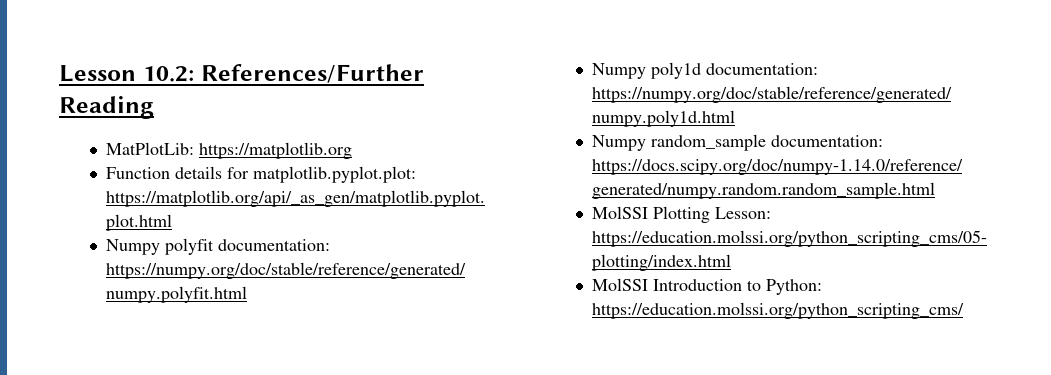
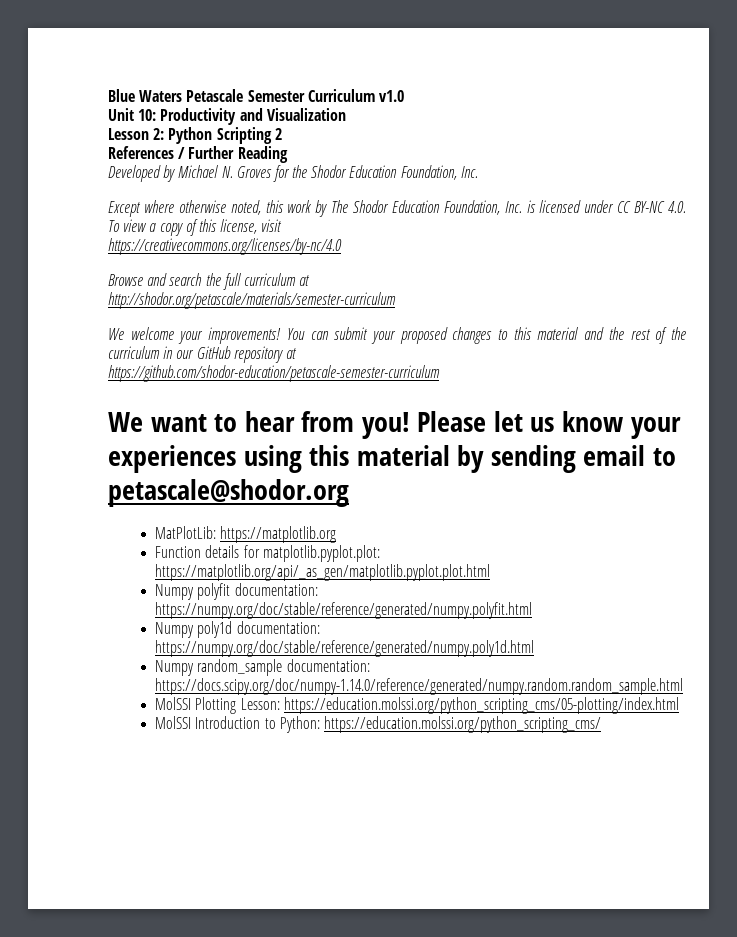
- Lesson 10.2: References/Further Reading
+ Blue Waters Petascale Semester Curriculum v1.0
+ Unit 10: Productivity and Visualization
+ Lesson 2: Python Scripting 2
+ References / Further Reading
+ Developed by Michael N. Groves for the Shodor Education Foundation, Inc.
+ Except where otherwise noted, this work by The Shodor Education Foundation, Inc. is licensed under CC BY-NC 4.0. To view a copy of this license, visit
+ https://creativecommons.org/licenses/by-nc/4.0
+ Browse and search the full curriculum at
+ http://shodor.org/petascale/materials/semester-curriculum
+ We welcome your improvements! You can submit your proposed changes to this material and the rest of the curriculum in our GitHub repository at
+ https://github.com/shodor-education/petascale-semester-curriculum
+ We want to hear from you! Please let us know your experiences using this material by sending email to petascale@shodor.org

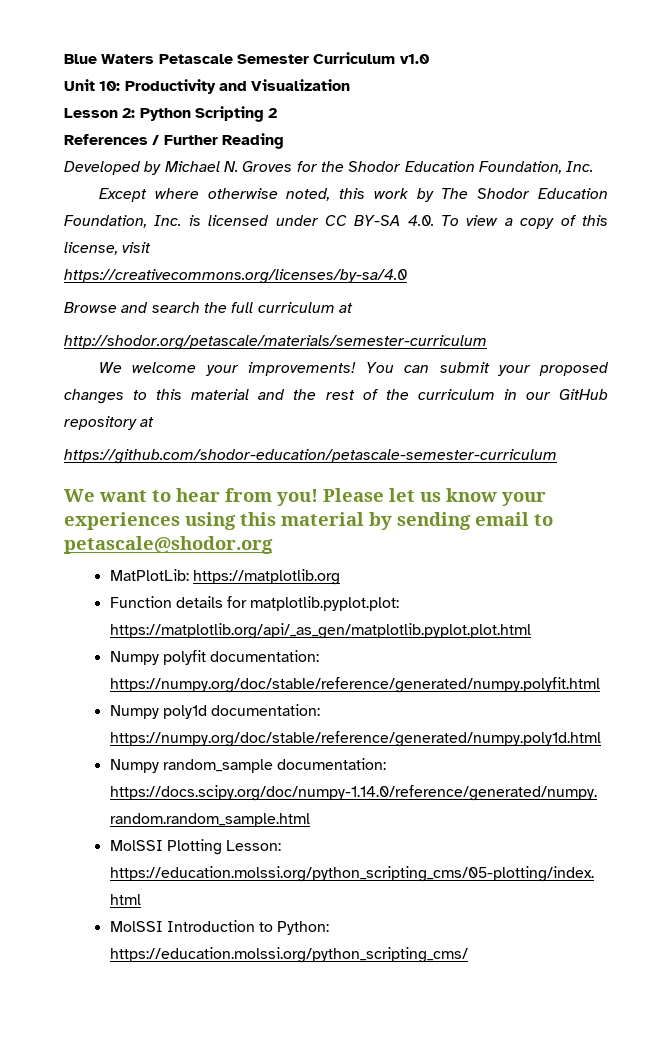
- Except where otherwise noted, this work by The Shodor Education Foundation, Inc. is licensed under CC BY-NC 4.0. To view a copy of this license, visit
+ Except where otherwise noted, this work by The Shodor Education Foundation, Inc. is licensed under CC BY-SA 4.0. To view a copy of this license, visit
- https://creativecommons.org/licenses/by-nc/4.0
+ https://creativecommons.org/licenses/by-sa/4.0

